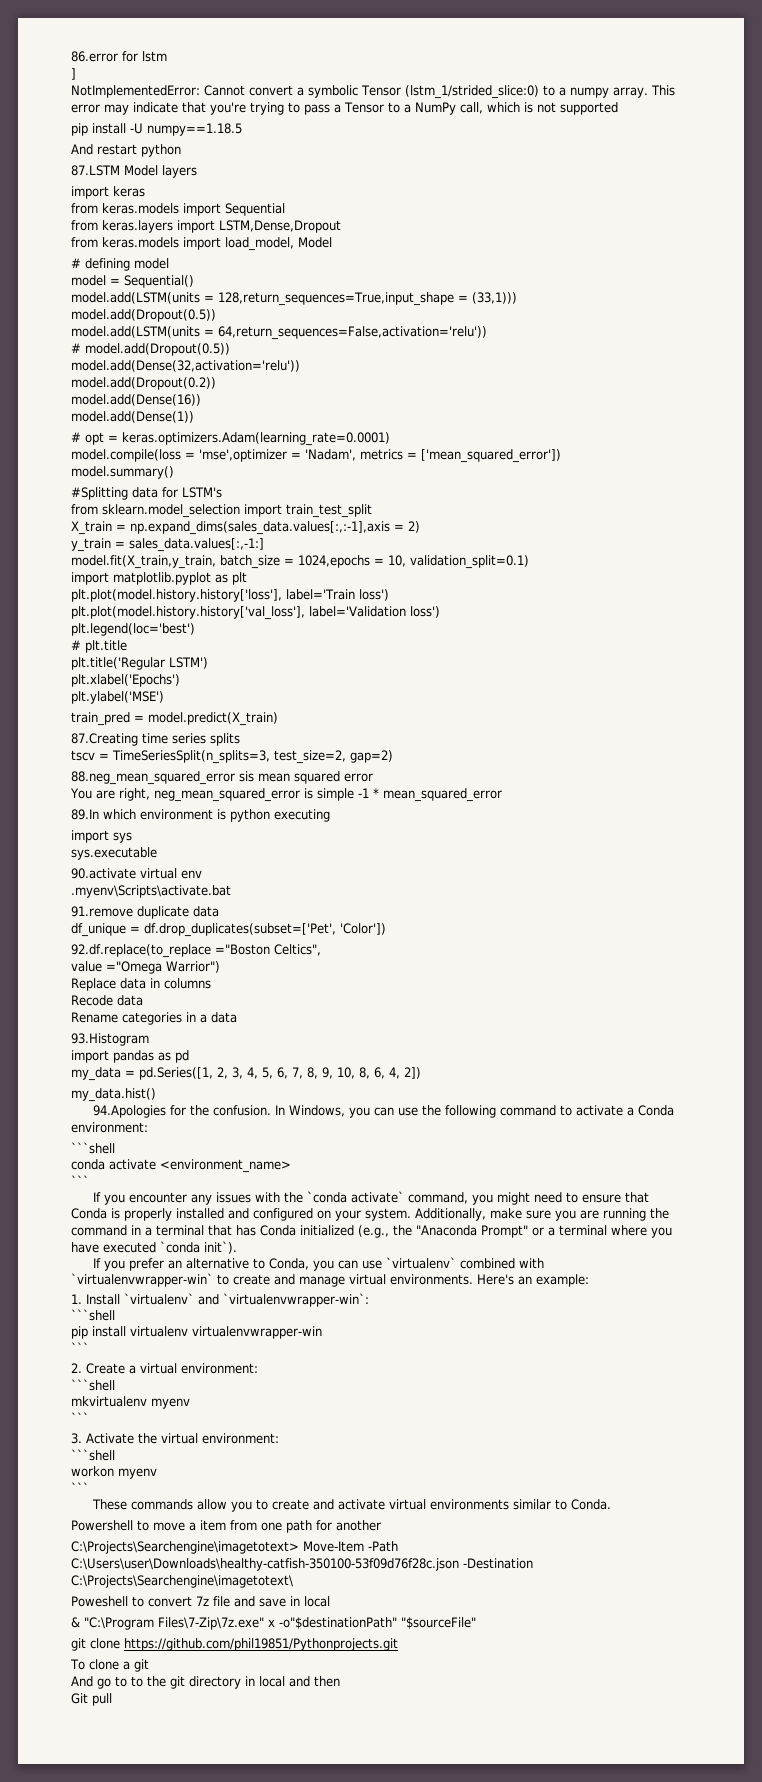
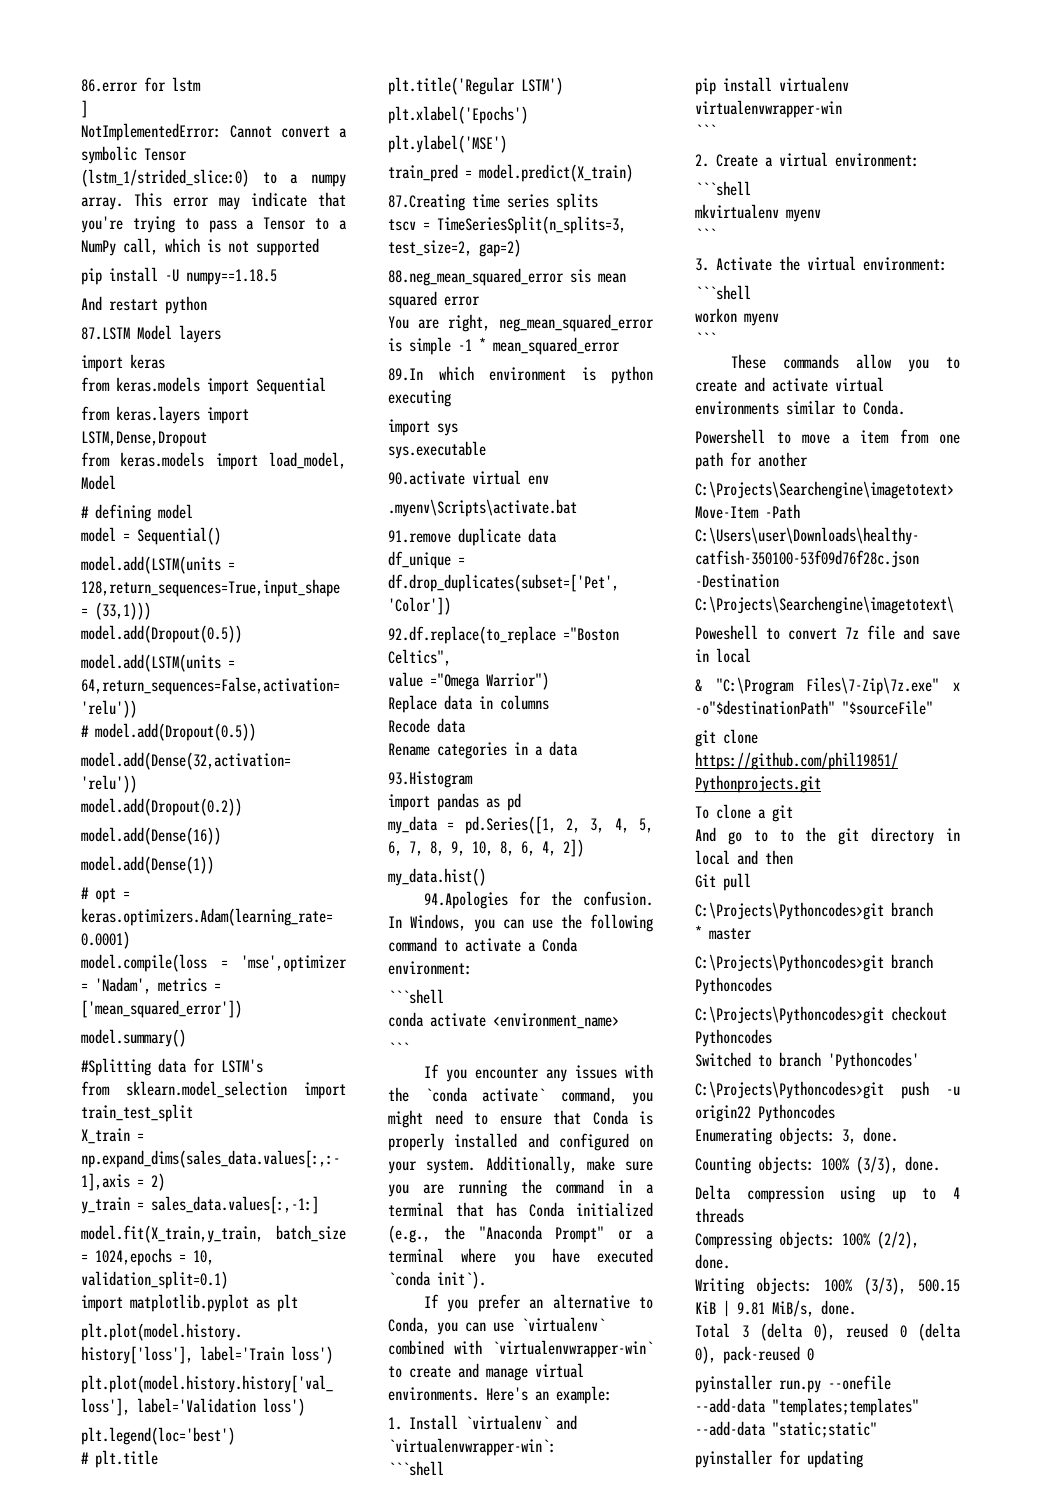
  Git pull
+ C:\Projects\Pythoncodes>git branch
+ * master
+ C:\Projects\Pythoncodes>git branch Pythoncodes
+ C:\Projects\Pythoncodes>git checkout Pythoncodes
+ Switched to branch 'Pythoncodes'
+ C:\Projects\Pythoncodes>git push -u origin22 Pythoncodes
+ Enumerating objects: 3, done.
+ Counting objects: 100% (3/3), done.
+ Delta compression using up to 4 threads
+ Compressing objects: 100% (2/2), done.
+ Writing objects: 100% (3/3), 500.15 KiB | 9.81 MiB/s, done.
+ Total 3 (delta 0), reused 0 (delta 0), pack-reused 0
+ pyinstaller run.py --onefile --add-data "templates;templates" --add-data "static;static"
+ pyinstaller for updating

